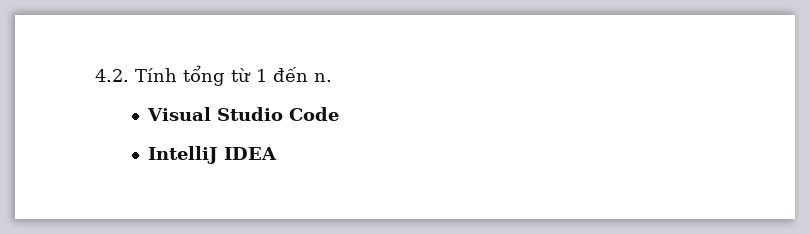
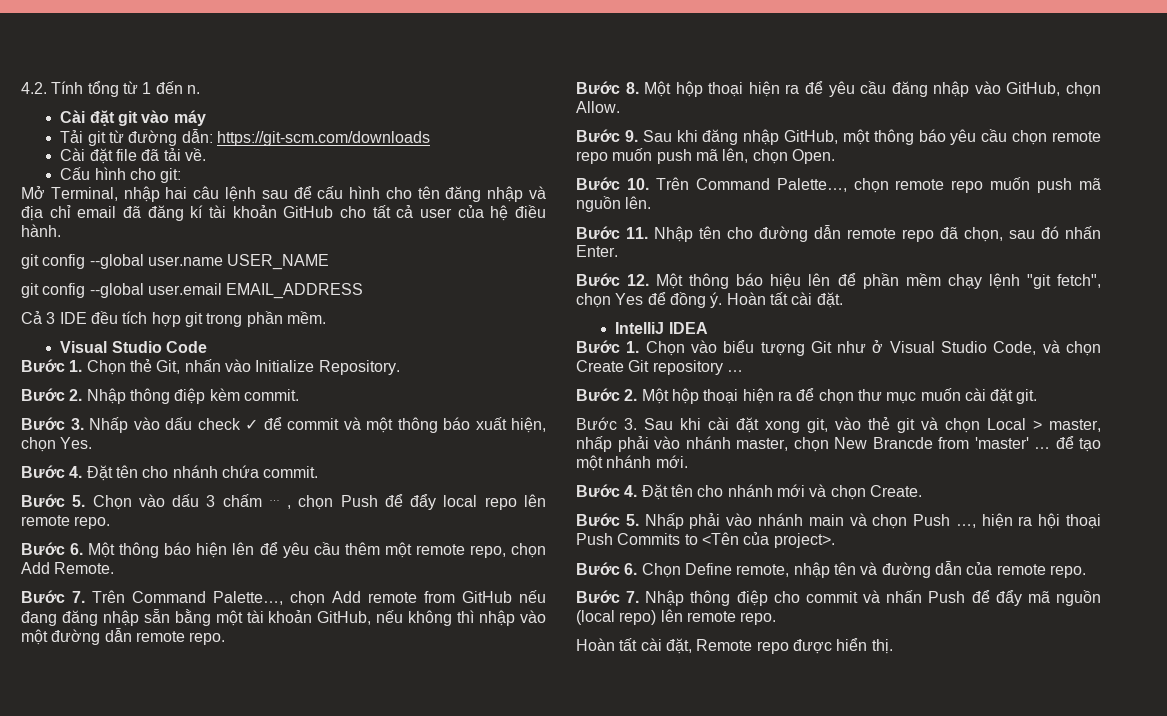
+ Cài đặt git vào máy
+ Tải git từ đường dẫn: https://git-scm.com/downloads
+ Cài đặt file đã tải về.
+ Cấu hình cho git:
+ Mở Terminal, nhập hai câu lệnh sau để cấu hình cho tên đăng nhập và địa chỉ email đã đăng kí tài khoản GitHub cho tất cả user của hệ điều hành.
+ git config --global user.name USER_NAME
+ git config --global user.email EMAIL_ADDRESS
+ Cả 3 IDE đều tích hợp git trong phần mềm.
  Visual Studio Code
+ Bước 1. Chọn thẻ Git, nhấn vào Initialize Repository.
+ Bước 2. Nhập thông điệp kèm commit.
+ Bước 3. Nhấp vào dấu check ✓ để commit và một thông báo xuất hiện, chọn Yes.
+ Bước 4. Đặt tên cho nhánh chứa commit.
+ Bước 5. Chọn vào dấu 3 chấm … , chọn Push để đẩy local repo lên remote repo.
+ Bước 6. Một thông báo hiện lên để yêu cầu thêm một remote repo, chọn Add Remote.
+ Bước 7. Trên Command Palette…, chọn Add remote from GitHub nếu đang đăng nhập sẵn bằng một tài khoản GitHub, nếu không thì nhập vào một đường dẫn remote repo.
+ Bước 8. Một hộp thoại hiện ra để yêu cầu đăng nhập vào GitHub, chọn Allow.
+ Bước 9. Sau khi đăng nhập GitHub, một thông báo yêu cầu chọn remote repo muốn push mã lên, chọn Open.
+ Bước 10. Trên Command Palette…, chọn remote repo muốn push mã nguồn lên.
+ Bước 11. Nhập tên cho đường dẫn remote repo đã chọn, sau đó nhấn Enter.
+ Bước 12. Một thông báo hiệu lên để phần mềm chạy lệnh "git fetch", chọn Yes để đồng ý. Hoàn tất cài đặt.
  IntelliJ IDEA
+ Bước 1. Chọn vào biểu tượng Git như ở Visual Studio Code, và chọn Create Git repository …
+ Bước 2. Một hộp thoại hiện ra để chọn thư mục muốn cài đặt git.
+ Bước 3. Sau khi cài đặt xong git, vào thẻ git và chọn Local > master, nhấp phải vào nhánh master, chọn New Brancde from 'master' … để tạo một nhánh mới.
+ Bước 4. Đặt tên cho nhánh mới và chọn Create.
+ Bước 5. Nhấp phải vào nhánh main và chọn Push …, hiện ra hội thoại Push Commits to <Tên của project>.
+ Bước 6. Chọn Define remote, nhập tên và đường dẫn của remote repo.
+ Bước 7. Nhập thông điệp cho commit và nhấn Push để đẩy mã nguồn (local repo) lên remote repo.
+ Hoàn tất cài đặt, Remote repo được hiển thị.

